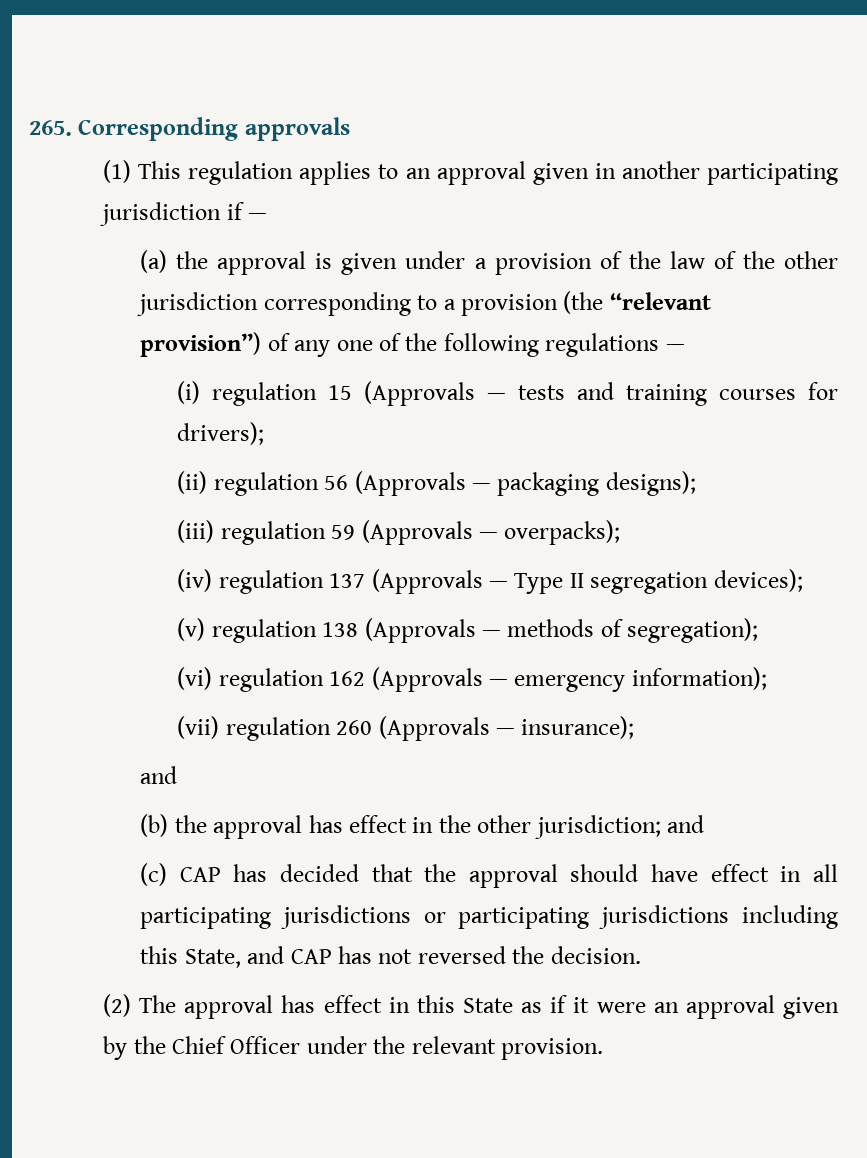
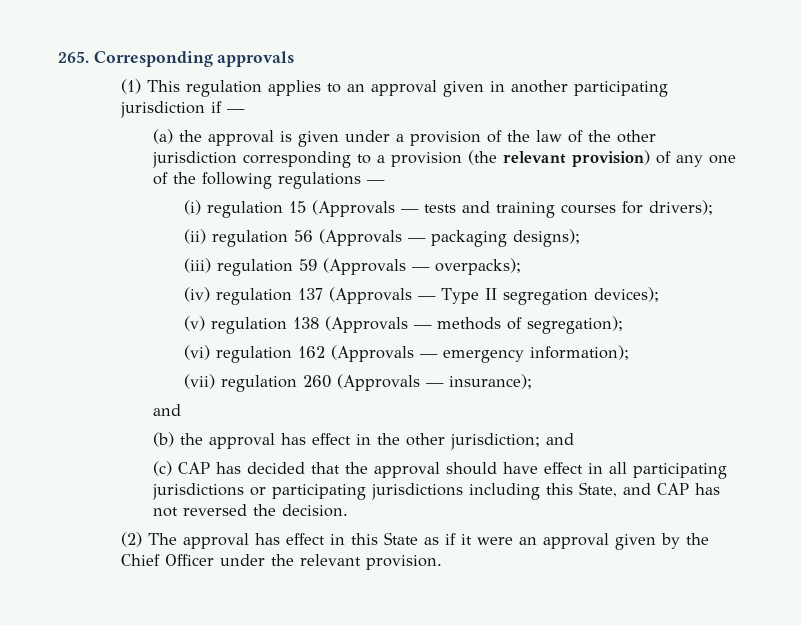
- (a) the approval is given under a provision of the law of the other jurisdiction corresponding to a provision (the “relevant provision”) of any one of the following regulations —
+ (a) the approval is given under a provision of the law of the other jurisdiction corresponding to a provision (the relevant provision) of any one of the following regulations —

